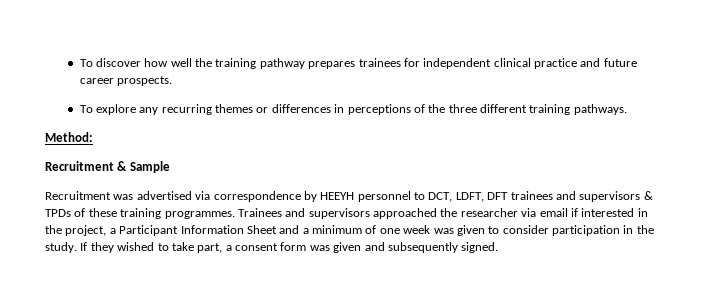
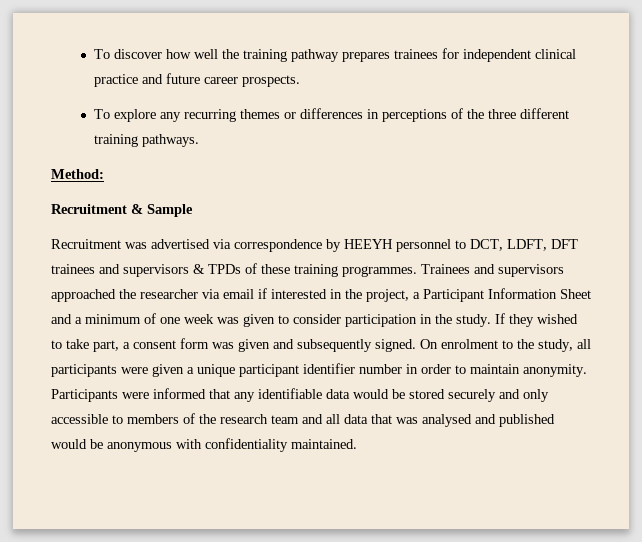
+ On enrolment to the study, all participants were given a unique participant identifier number in order to maintain anonymity. Participants were informed that any identifiable data would be stored securely and only accessible to members of the research team and all data that was analysed and published would be anonymous with confidentiality maintained.

